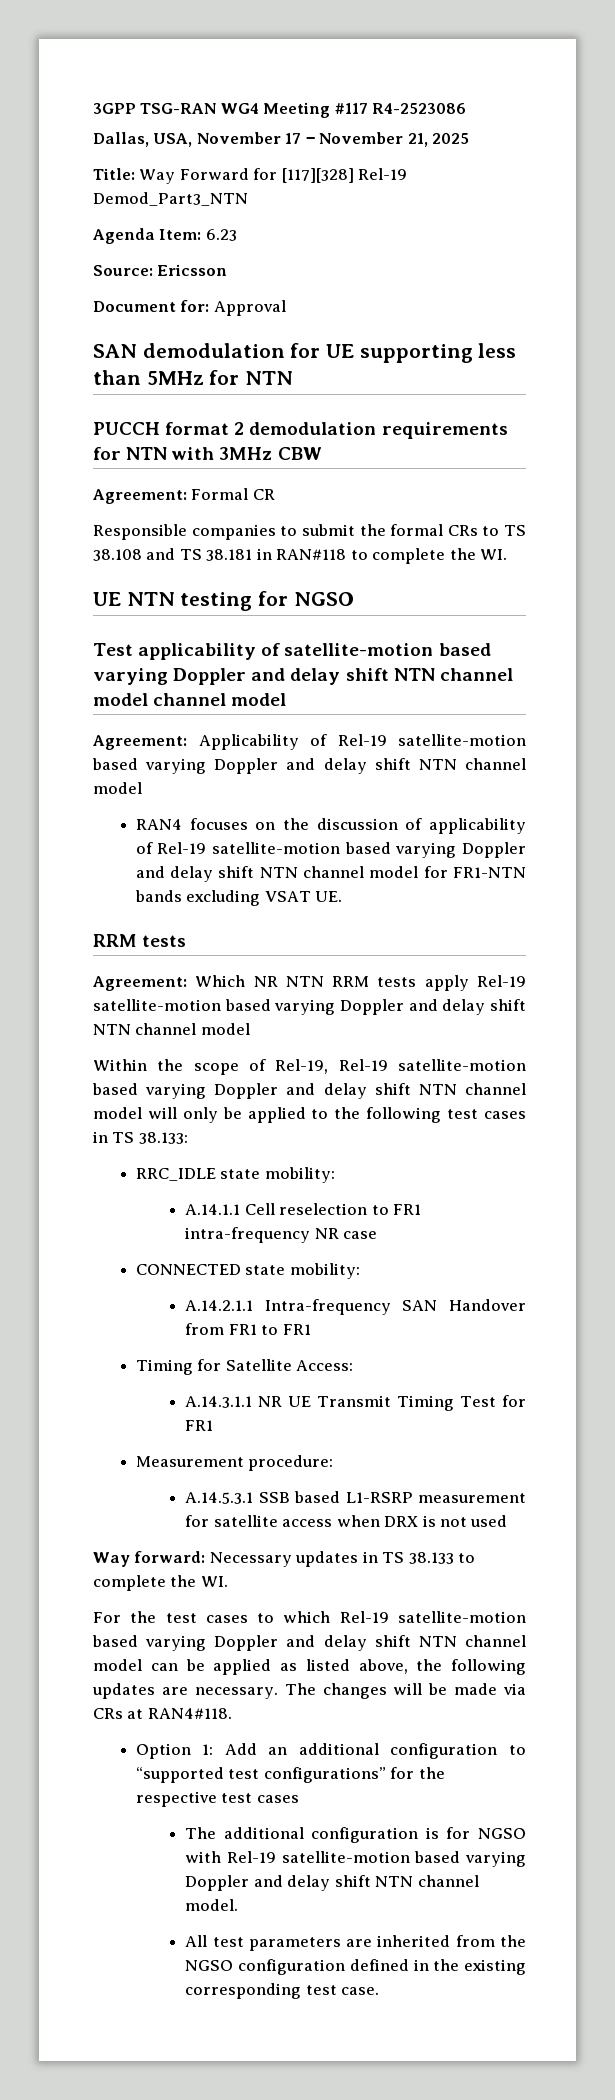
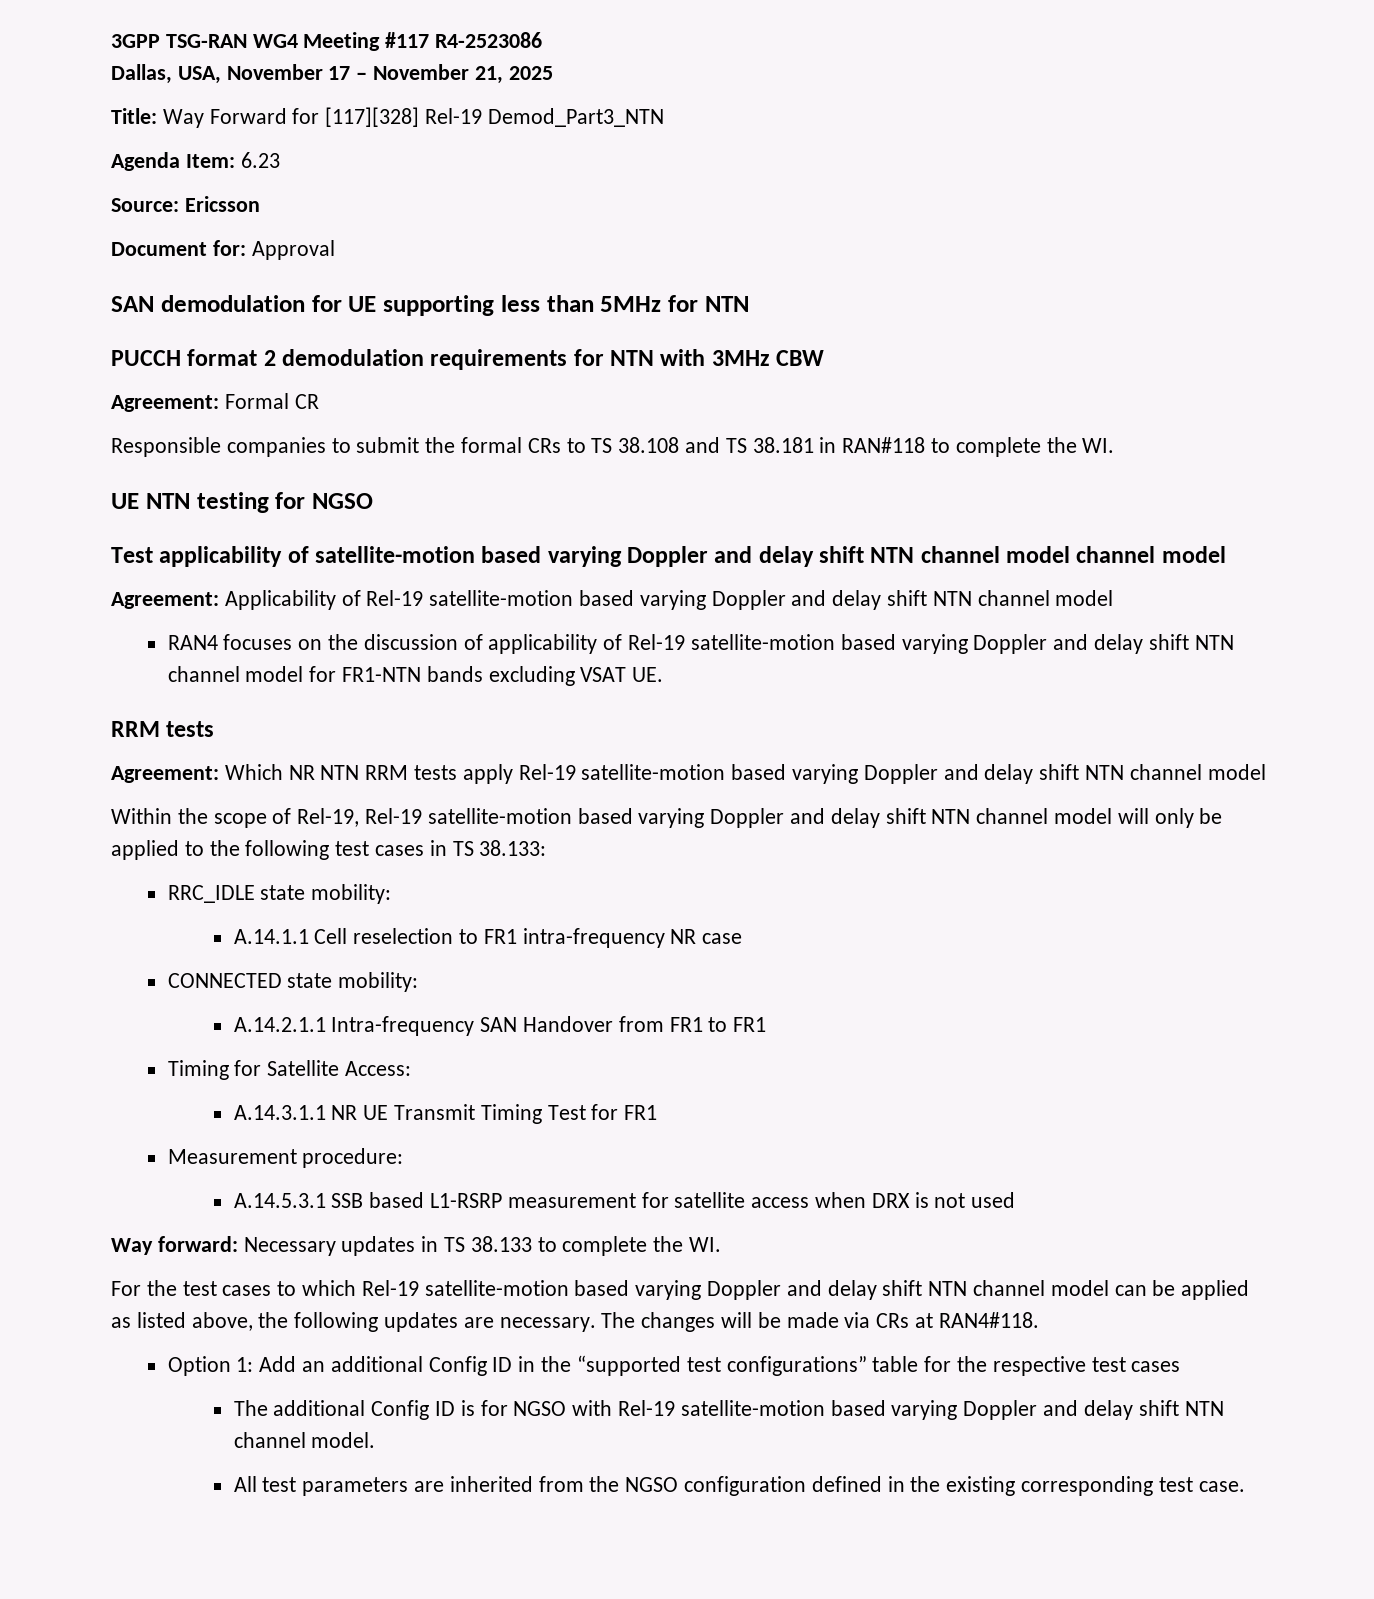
- Option 1: Add an additional configuration to “supported test configurations” for the respective test cases
+ Option 1: Add an additional Config ID in the “supported test configurations” table for the respective test cases
- The additional configuration is for NGSO with Rel-19 satellite-motion based varying Doppler and delay shift NTN channel model.
+ The additional Config ID is for NGSO with Rel-19 satellite-motion based varying Doppler and delay shift NTN channel model.

